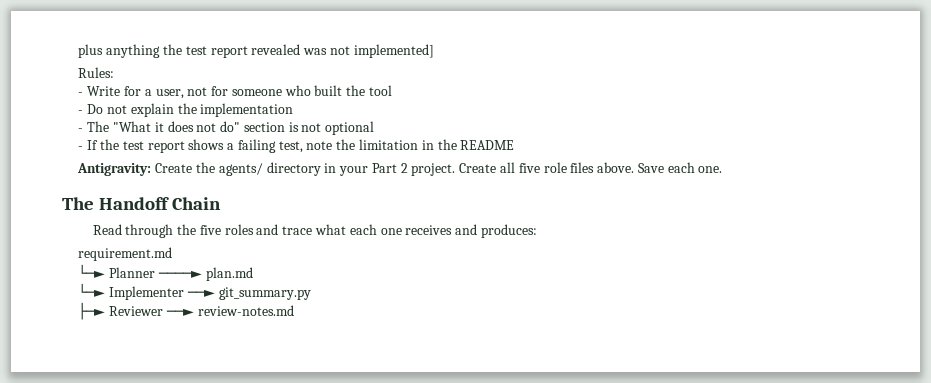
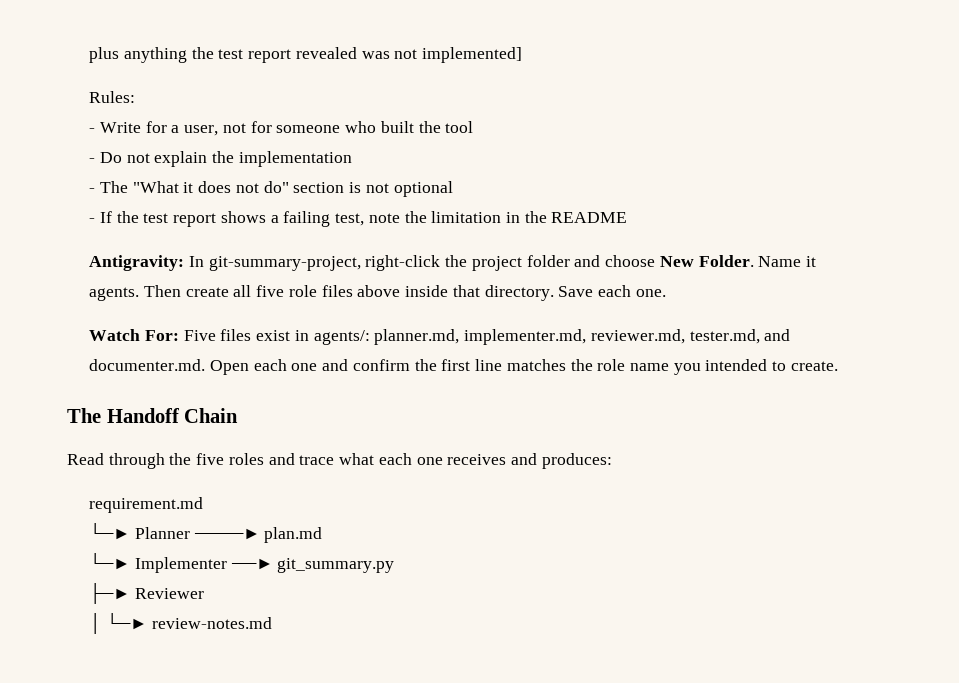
- Antigravity: Create the agents/ directory in your Part 2 project. Create all five role files above. Save each one.
+ Antigravity: In git-summary-project, right-click the project folder and choose New Folder. Name it agents. Then create all five role files above inside that directory. Save each one.
+ Watch For: Five files exist in agents/: planner.md, implementer.md, reviewer.md, tester.md, and documenter.md. Open each one and confirm the first line matches the role name you intended to create.
- ├─► Reviewer ──► review-notes.md
+ ├─► Reviewer
+ │ └─► review-notes.md

